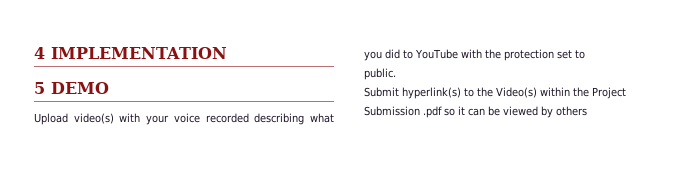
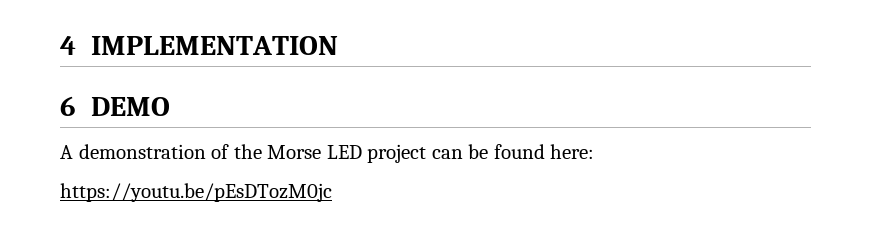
- 5 DEMO
+ 6 DEMO
- Upload video(s) with your voice recorded describing what you did to YouTube with the protection set to
- public.
- Submit hyperlink(s) to the Video(s) within the Project Submission .pdf so it can be viewed by others
+ A demonstration of the Morse LED project can be found here:
+ https://youtu.be/pEsDTozM0jc

